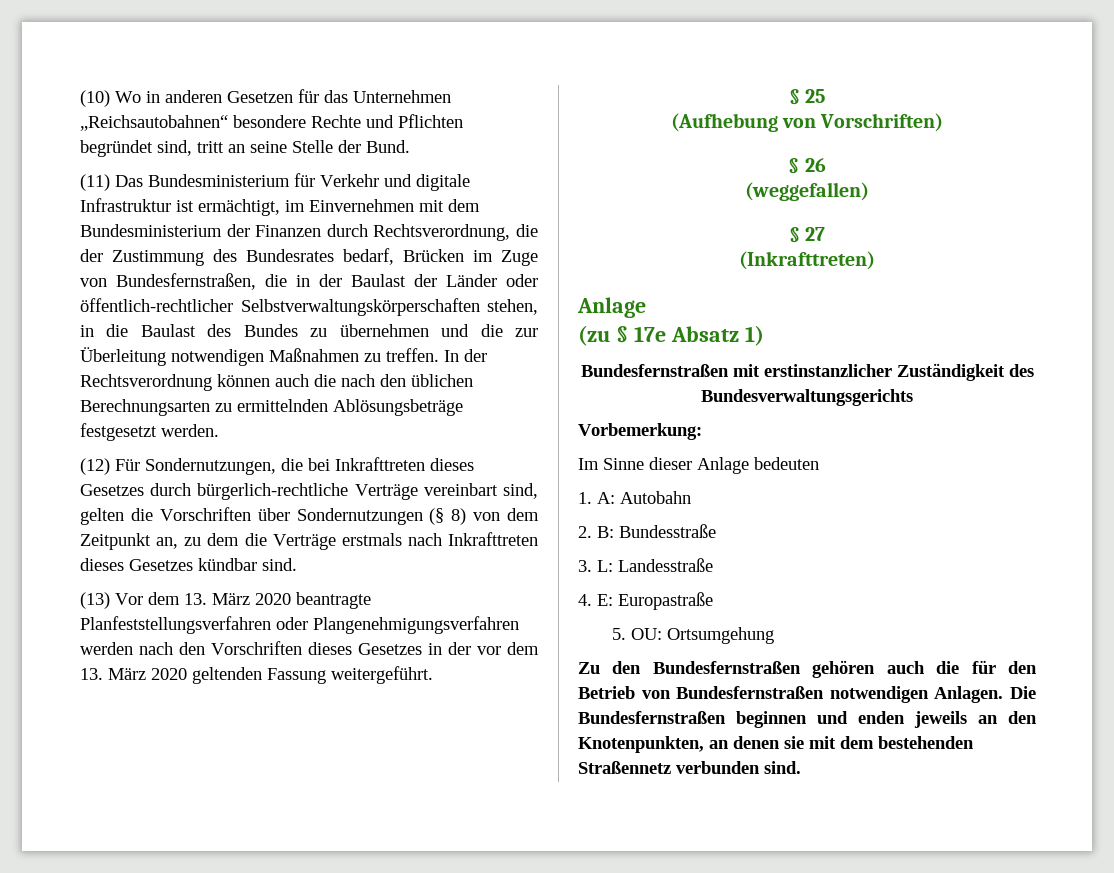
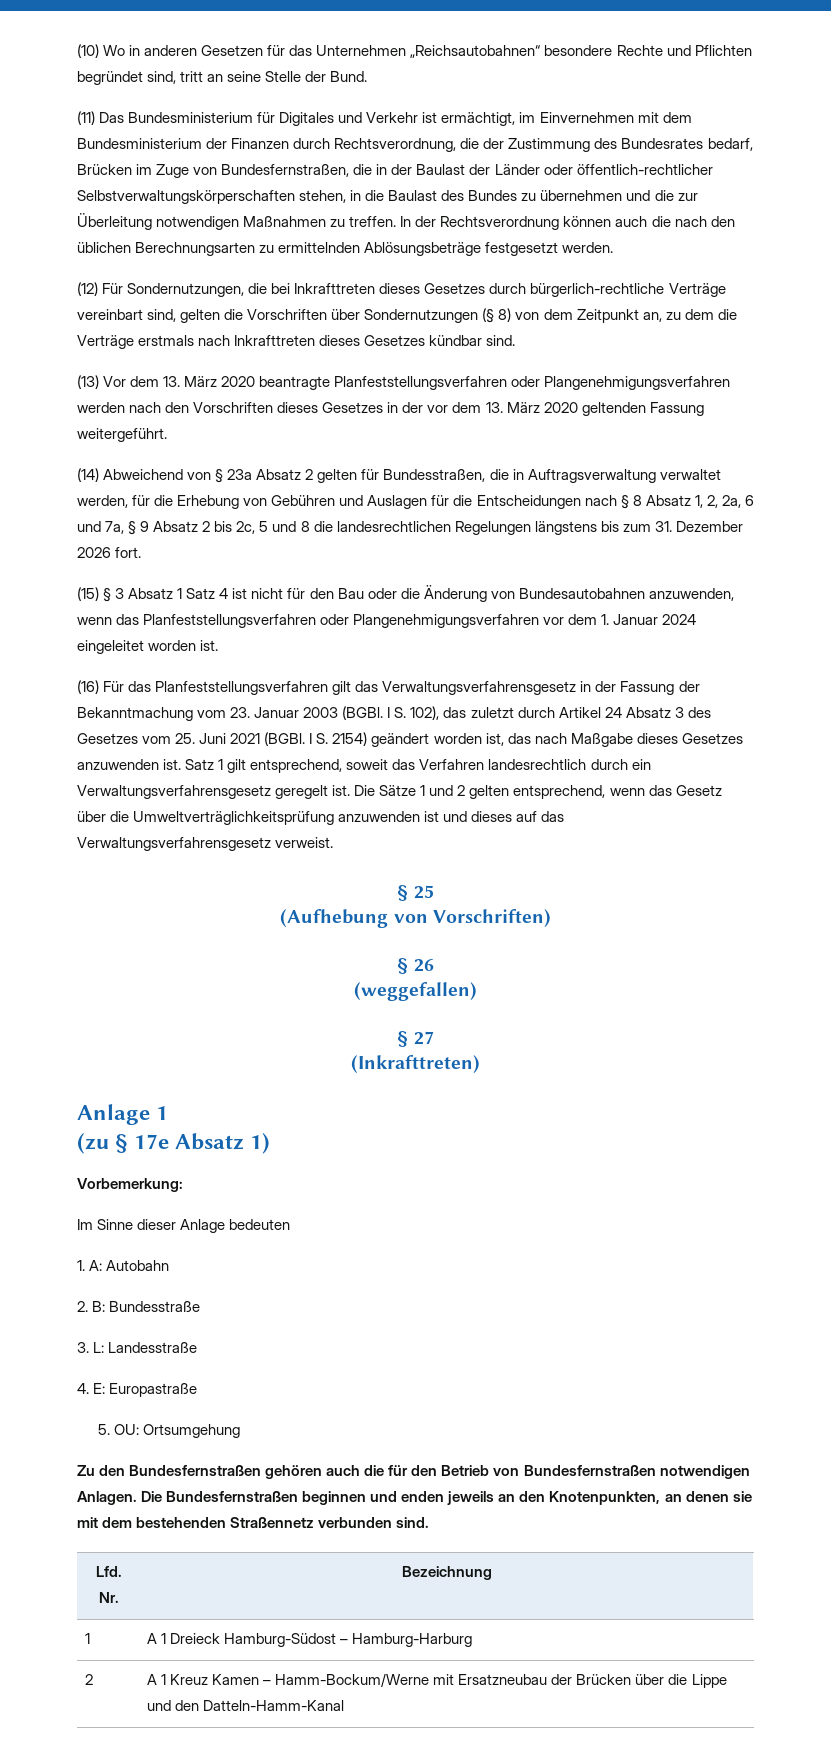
- (11) Das Bundesministerium für Verkehr und digitale Infrastruktur ist ermächtigt, im Einvernehmen mit dem Bundesministerium der Finanzen durch Rechtsverordnung, die der Zustimmung des Bundesrates bedarf, Brücken im Zuge von Bundesfernstraßen, die in der Baulast der Länder oder öffentlich-rechtlicher Selbstverwaltungskörperschaften stehen, in die Baulast des Bundes zu übernehmen und die zur Überleitung notwendigen Maßnahmen zu treffen.
+ (11) Das Bundesministerium für Digitales und Verkehr ist ermächtigt, im Einvernehmen mit dem Bundesministerium der Finanzen durch Rechtsverordnung, die der Zustimmung des Bundesrates bedarf, Brücken im Zuge von Bundesfernstraßen, die in der Baulast der Länder oder öffentlich-rechtlicher Selbstverwaltungskörperschaften stehen, in die Baulast des Bundes zu übernehmen und die zur Überleitung notwendigen Maßnahmen zu treffen.
+ (14) Abweichend von § 23a Absatz 2 gelten für Bundesstraßen, die in Auftragsverwaltung verwaltet werden, für die Erhebung von Gebühren und Auslagen für die Entscheidungen nach § 8 Absatz 1, 2, 2a, 6 und 7a, § 9 Absatz 2 bis 2c, 5 und 8 die landesrechtlichen Regelungen längstens bis zum 31. Dezember 2026 fort.
+ (15) § 3 Absatz 1 Satz 4 ist nicht für den Bau oder die Änderung von Bundesautobahnen anzuwenden, wenn das Planfeststellungsverfahren oder Plangenehmigungsverfahren vor dem 1. Januar 2024 eingeleitet worden ist.
+ (16) Für das Planfeststellungsverfahren gilt das Verwaltungsverfahrensgesetz in der Fassung der Bekanntmachung vom 23. Januar 2003 (BGBl. I S. 102), das zuletzt durch Artikel 24 Absatz 3 des Gesetzes vom 25. Juni 2021 (BGBl. I S. 2154) geändert worden ist, das nach Maßgabe dieses Gesetzes anzuwenden ist. Satz 1 gilt entsprechend, soweit das Verfahren landesrechtlich durch ein Verwaltungsverfahrensgesetz geregelt ist. Die Sätze 1 und 2 gelten entsprechend, wenn das Gesetz über die Umweltverträglichkeitsprüfung anzuwenden ist und dieses auf das Verwaltungsverfahrensgesetz verweist.
  (Inkrafttreten)
- Anlage
+ Anlage 1
- Bundesfernstraßen mit erstinstanzlicher Zuständigkeit des Bundesverwaltungsgerichts
+ Lfd. Nr. | Bezeichnung
+ 1 | A 1 Dreieck Hamburg-Südost – Hamburg-Harburg
+ 2 | A 1 Kreuz Kamen – Hamm-Bockum/Werne mit Ersatzneubau der Brücken über die Lippe und den Datteln-Hamm-Kanal

